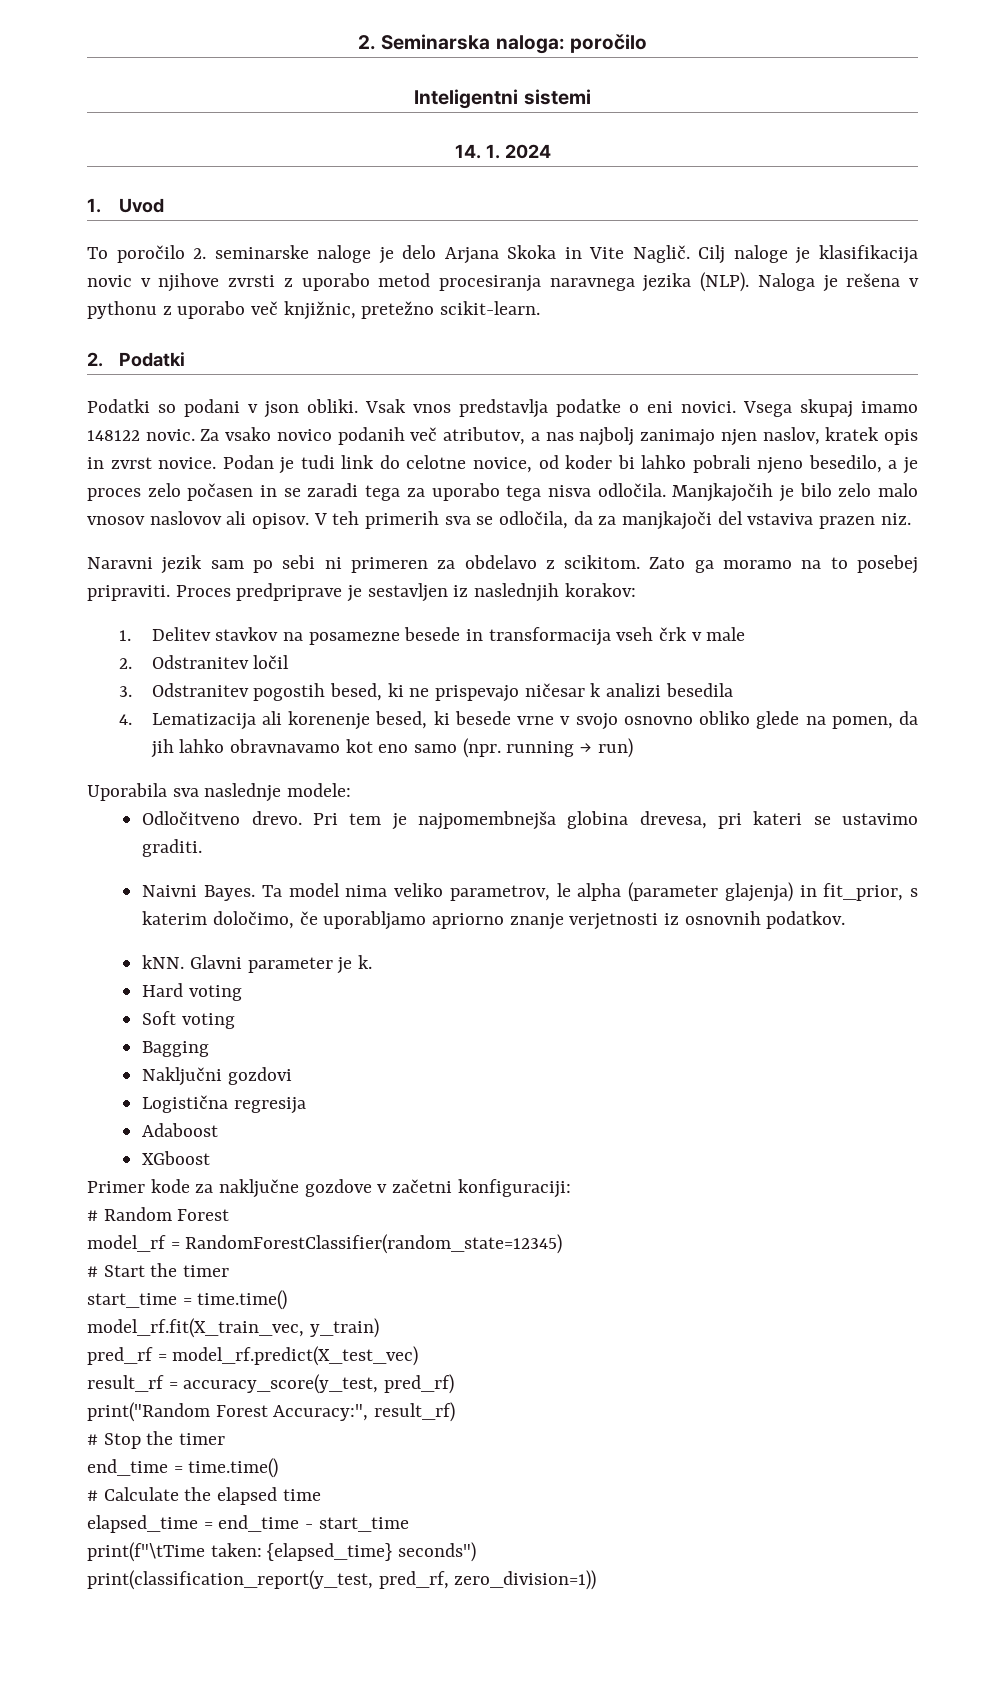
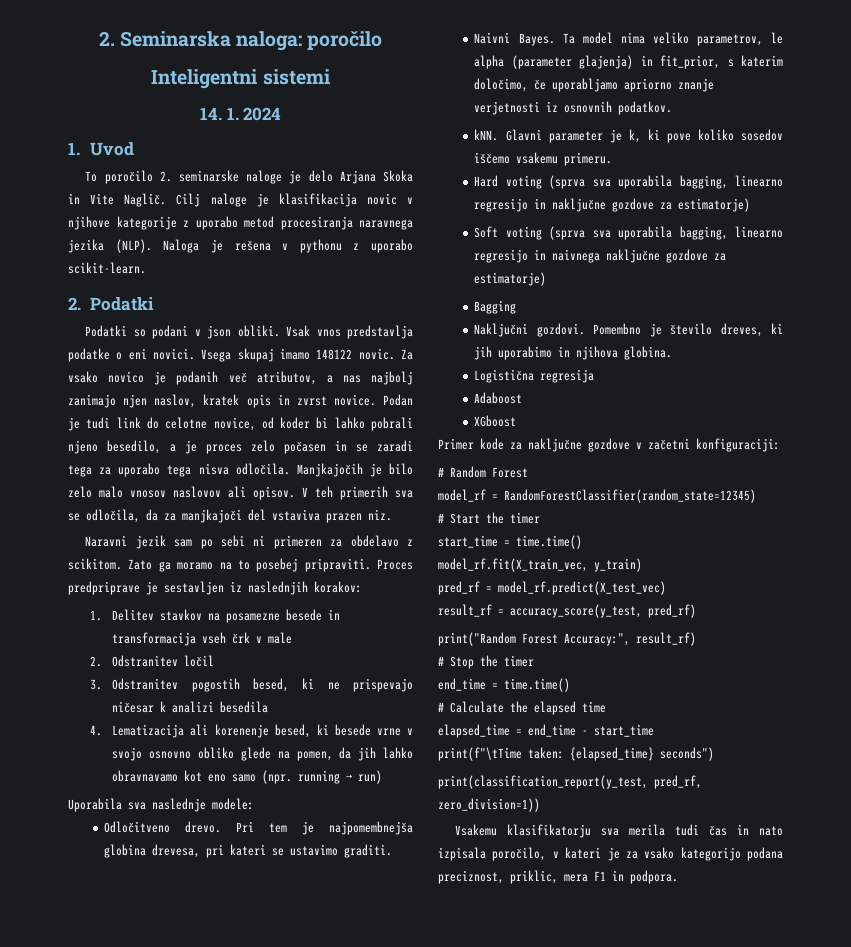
- Cilj naloge je klasifikacija novic v njihove zvrsti z uporabo metod procesiranja naravnega jezika (NLP).
+ Cilj naloge je klasifikacija novic v njihove kategorije z uporabo metod procesiranja naravnega jezika (NLP).
- Naloga je rešena v pythonu z uporabo več knjižnic, pretežno scikit-learn.
+ Naloga je rešena v pythonu z uporabo scikit-learn.
- Za vsako novico podanih več atributov, a nas najbolj zanimajo njen naslov, kratek opis in zvrst novice.
+ Za vsako novico je podanih več atributov, a nas najbolj zanimajo njen naslov, kratek opis in zvrst novice.
- Glavni parameter je k.
- Hard voting
- Soft voting
+ Glavni parameter je k, ki pove koliko sosedov iščemo vsakemu primeru.
+ Hard voting (sprva sva uporabila bagging, linearno regresijo in naključne gozdove za estimatorje)
+ Soft voting (sprva sva uporabila bagging, linearno regresijo in naivnega naključne gozdove za estimatorje)
  Bagging
- Naključni gozdovi
+ Naključni gozdovi. Pomembno je število dreves, ki jih uporabimo in njihova globina.
+ Vsakemu klasifikatorju sva merila tudi čas in nato izpisala poročilo, v kateri je za vsako kategorijo podana preciznost, priklic, mera F1 in podpora.

